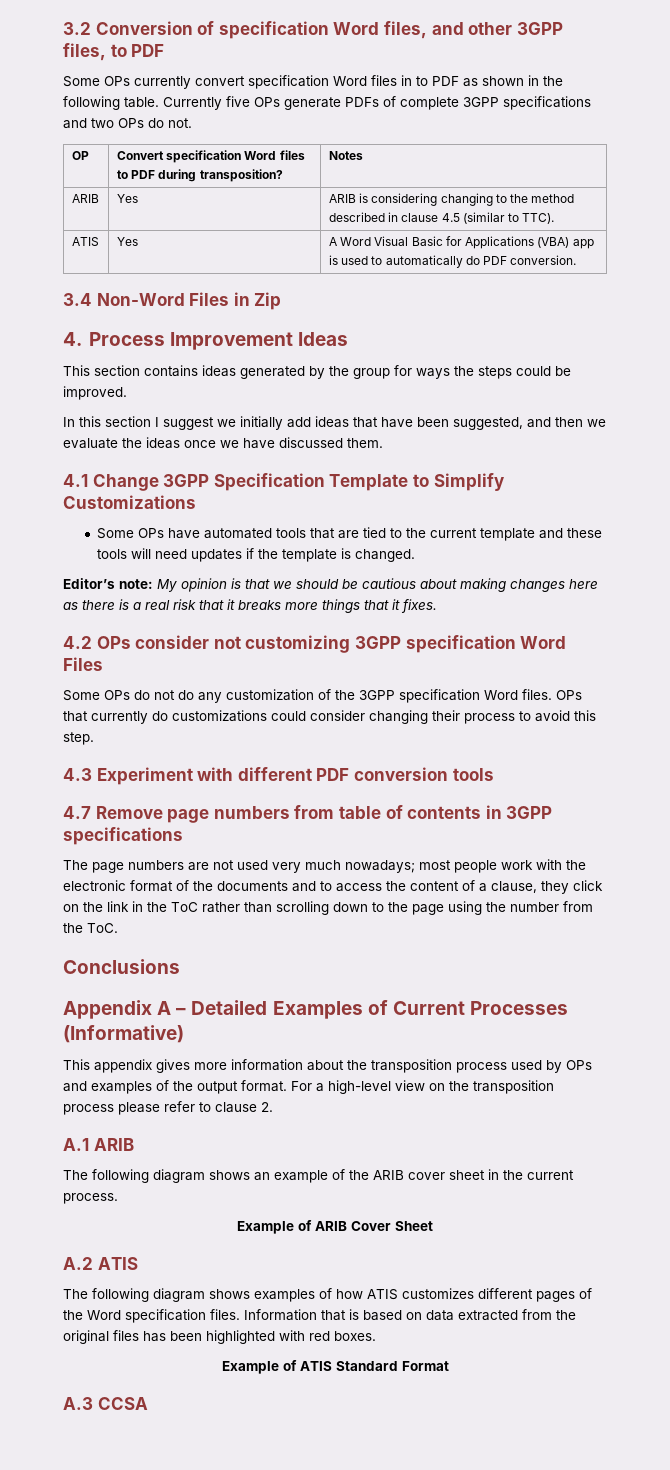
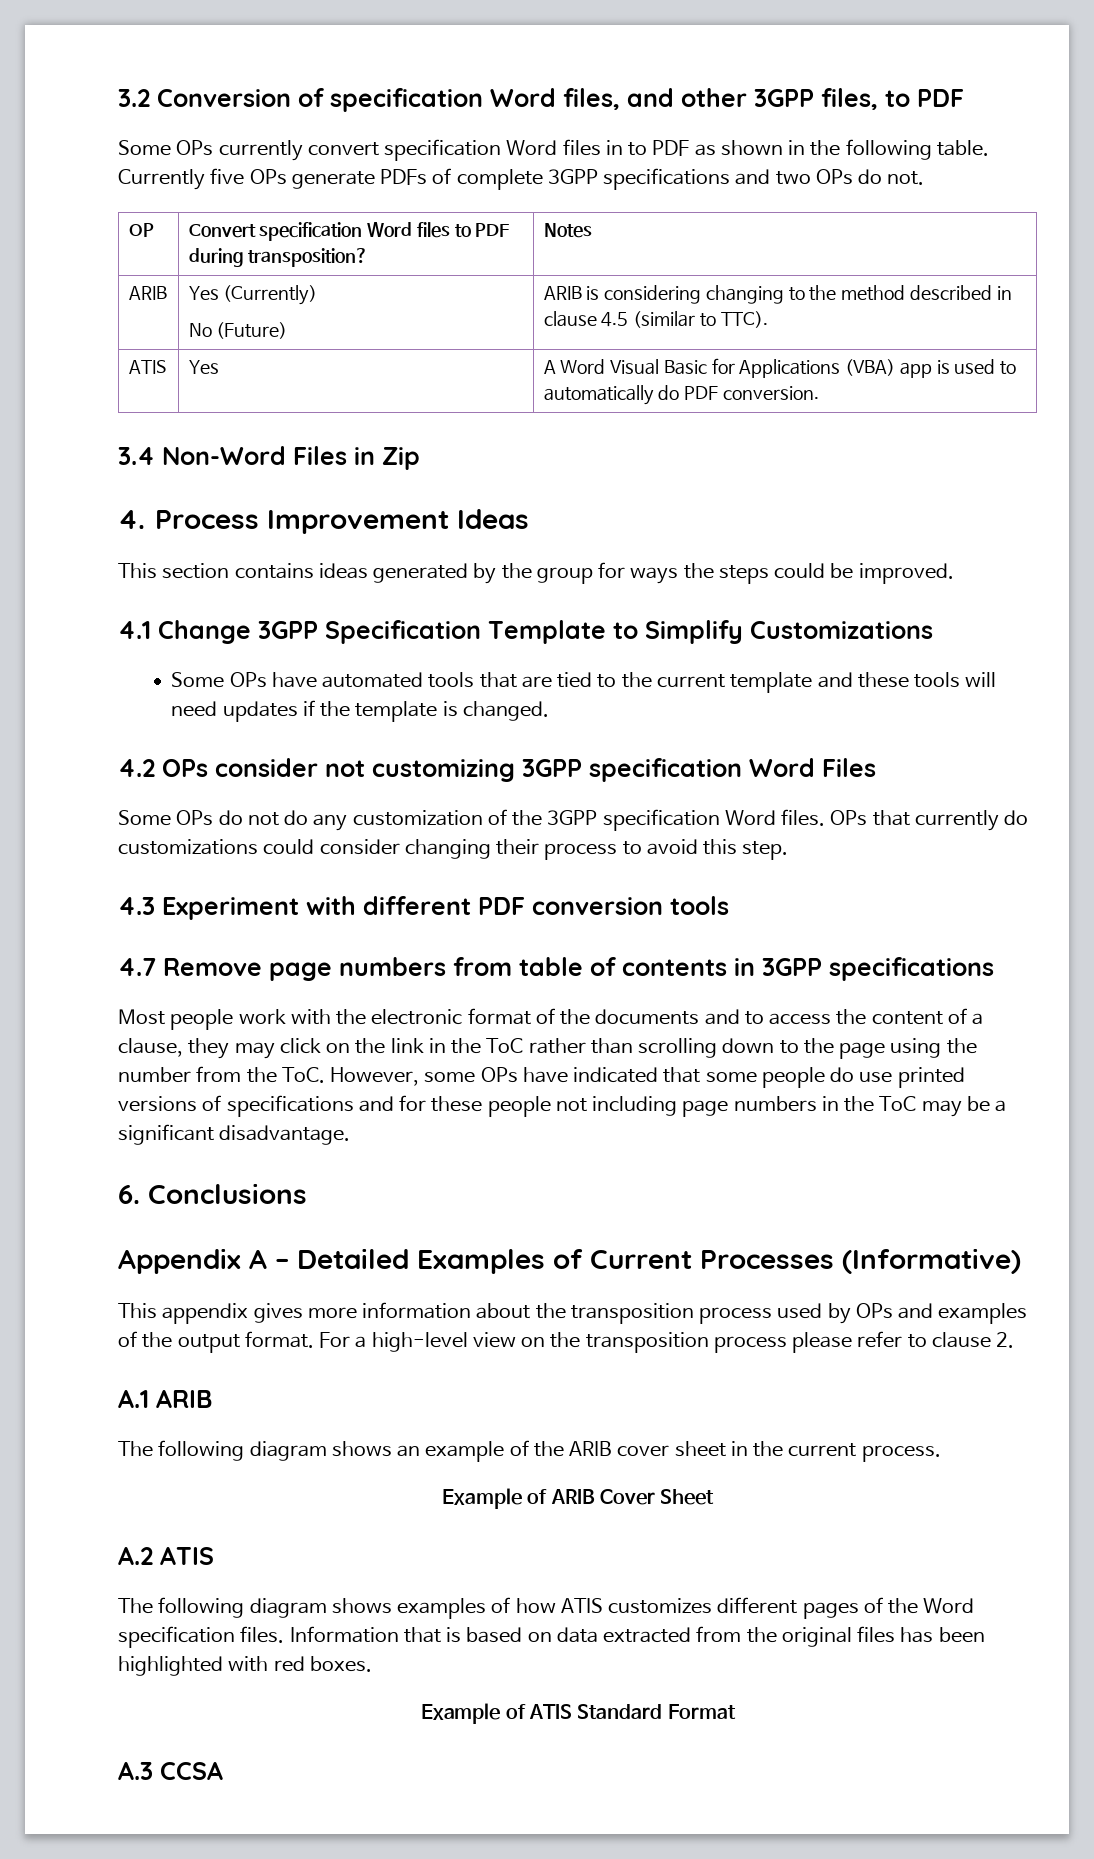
- ARIB | Yes | ARIB is considering changing to the method described in clause 4.5 (similar to TTC).
+ ARIB | Yes (Currently)
+ No (Future) | ARIB is considering changing to the method described in clause 4.5 (similar to TTC).
- In this section I suggest we initially add ideas that have been suggested, and then we evaluate the ideas once we have discussed them.
- Editor’s note: My opinion is that we should be cautious about making changes here as there is a real risk that it breaks more things that it fixes.
- The page numbers are not used very much nowadays; most people work with the electronic format of the documents and to access the content of a clause, they click on the link in the ToC rather than scrolling down to the page using the number from the ToC.
- Conclusions
+ Most people work with the electronic format of the documents and to access the content of a clause, they may click on the link in the ToC rather than scrolling down to the page using the number from the ToC. However, some OPs have indicated that some people do use printed versions of specifications and for these people not including page numbers in the ToC may be a significant disadvantage.
+ 6. Conclusions

